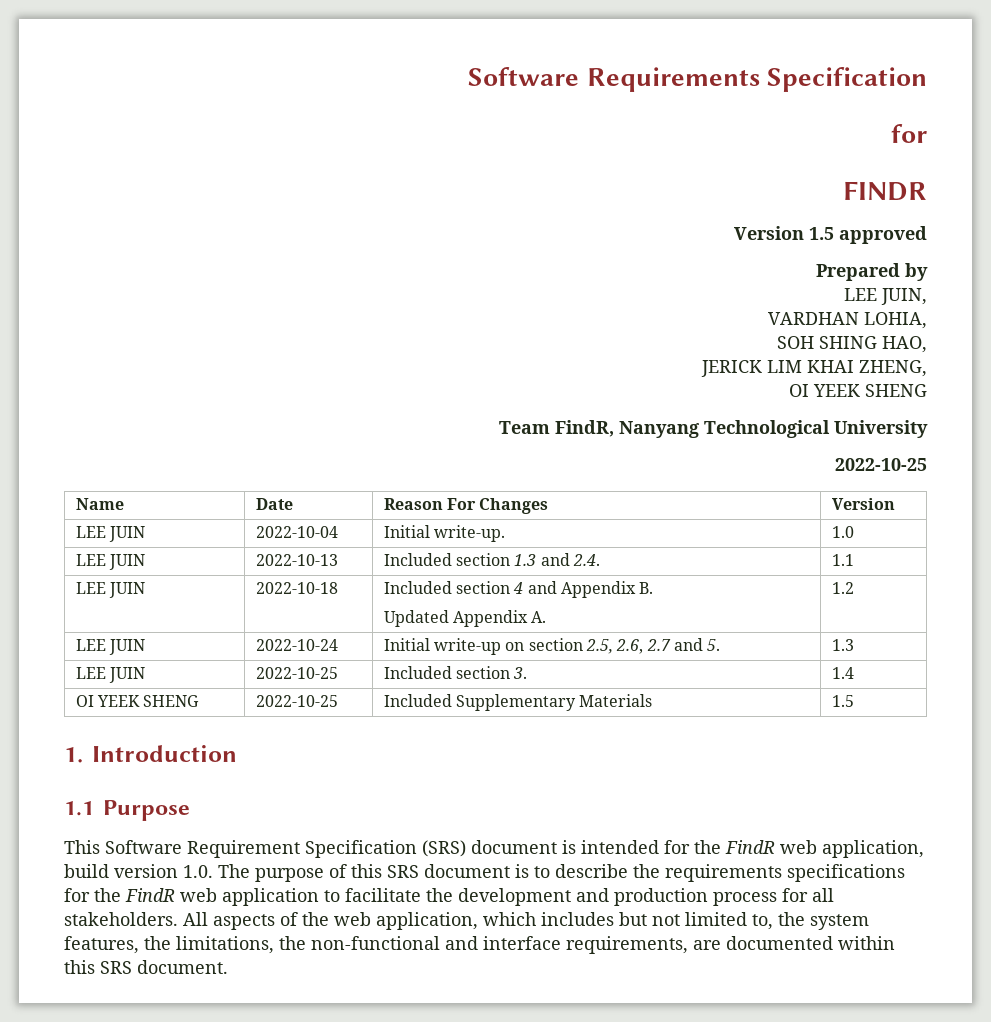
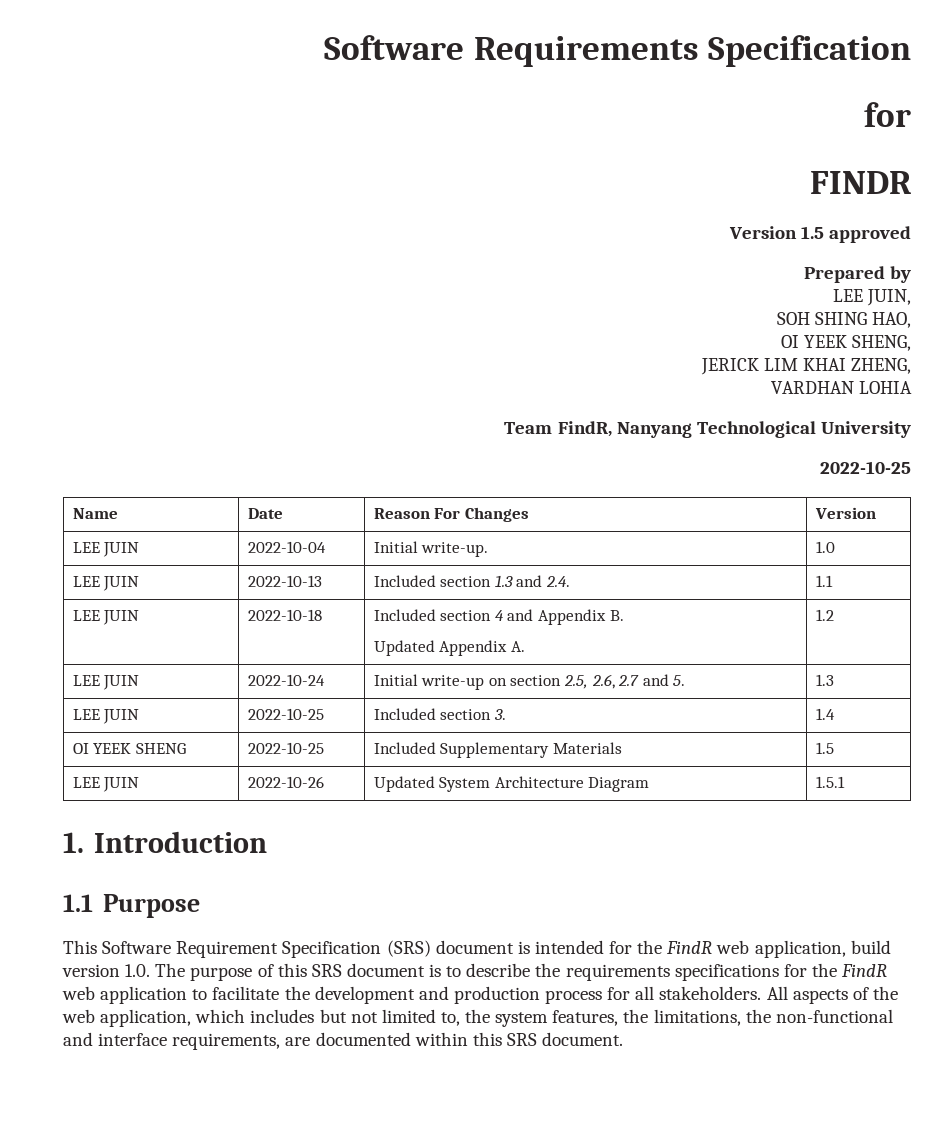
- VARDHAN LOHIA,
+ OI YEEK SHENG,
  JERICK LIM KHAI ZHENG,
- OI YEEK SHENG
+ VARDHAN LOHIA
+ LEE JUIN | 2022-10-26 | Updated System Architecture Diagram | 1.5.1

